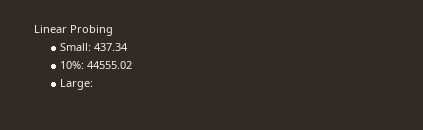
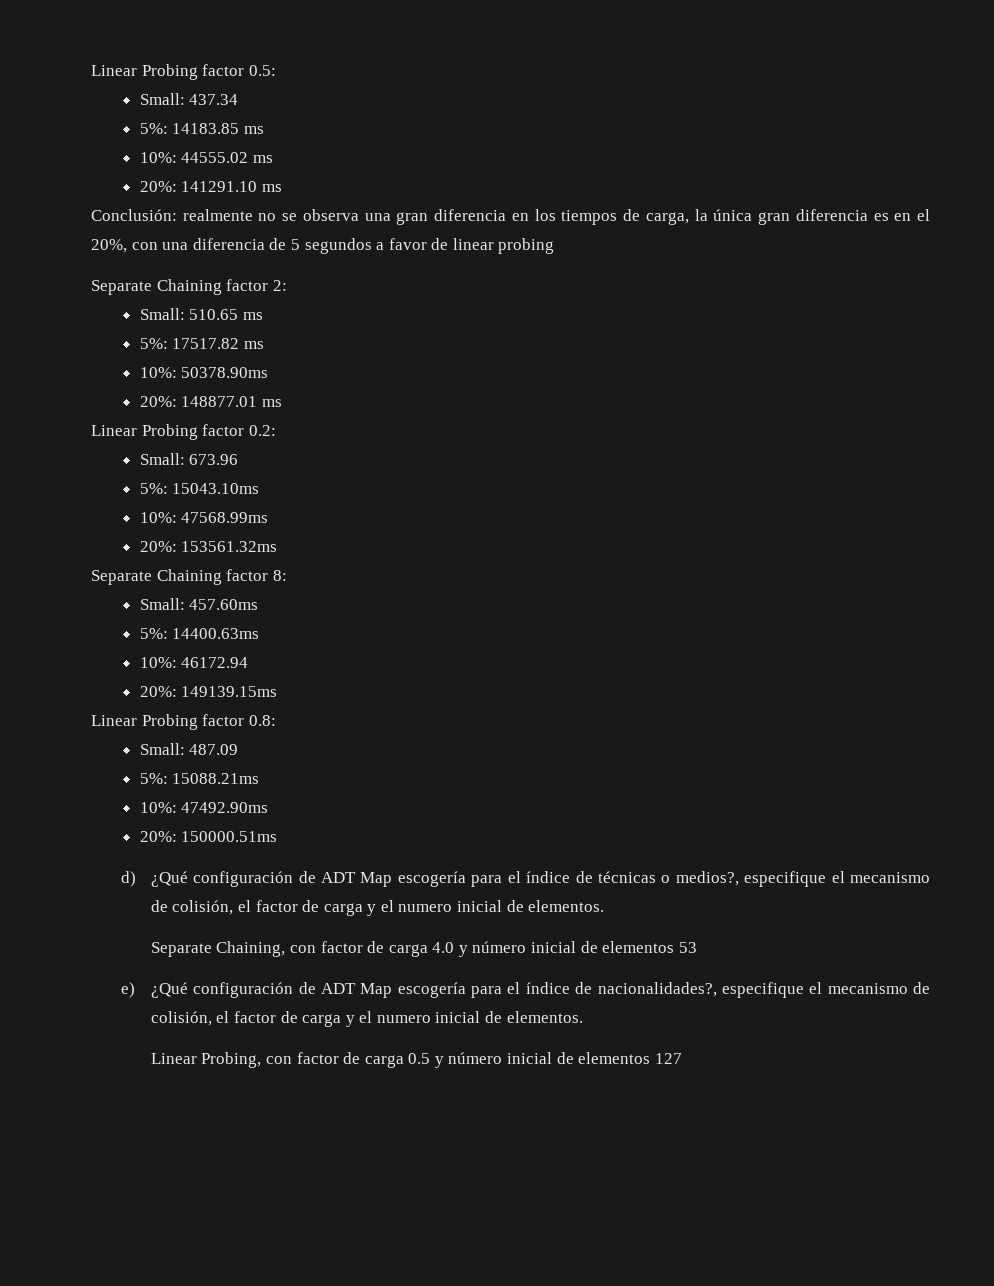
- Linear Probing
+ Linear Probing factor 0.5:
+ 5%: 14183.85 ms
- 10%: 44555.02
- Large:
+ 10%: 44555.02 ms
+ 20%: 141291.10 ms
+ Conclusión: realmente no se observa una gran diferencia en los tiempos de carga, la única gran diferencia es en el 20%, con una diferencia de 5 segundos a favor de linear probing
+ Separate Chaining factor 2:
+ Small: 510.65 ms
+ 5%: 17517.82 ms
+ 10%: 50378.90ms
+ 20%: 148877.01 ms
+ Linear Probing factor 0.2:
+ Small: 673.96
+ 5%: 15043.10ms
+ 10%: 47568.99ms
+ 20%: 153561.32ms
+ Separate Chaining factor 8:
+ Small: 457.60ms
+ 5%: 14400.63ms
+ 10%: 46172.94
+ 20%: 149139.15ms
+ Linear Probing factor 0.8:
+ Small: 487.09
+ 5%: 15088.21ms
+ 10%: 47492.90ms
+ 20%: 150000.51ms
+ d) ¿Qué configuración de ADT Map escogería para el índice de técnicas o medios?, especifique el mecanismo de colisión, el factor de carga y el numero inicial de elementos.
+ Separate Chaining, con factor de carga 4.0 y número inicial de elementos 53
+ e) ¿Qué configuración de ADT Map escogería para el índice de nacionalidades?, especifique el mecanismo de colisión, el factor de carga y el numero inicial de elementos.
+ Linear Probing, con factor de carga 0.5 y número inicial de elementos 127

